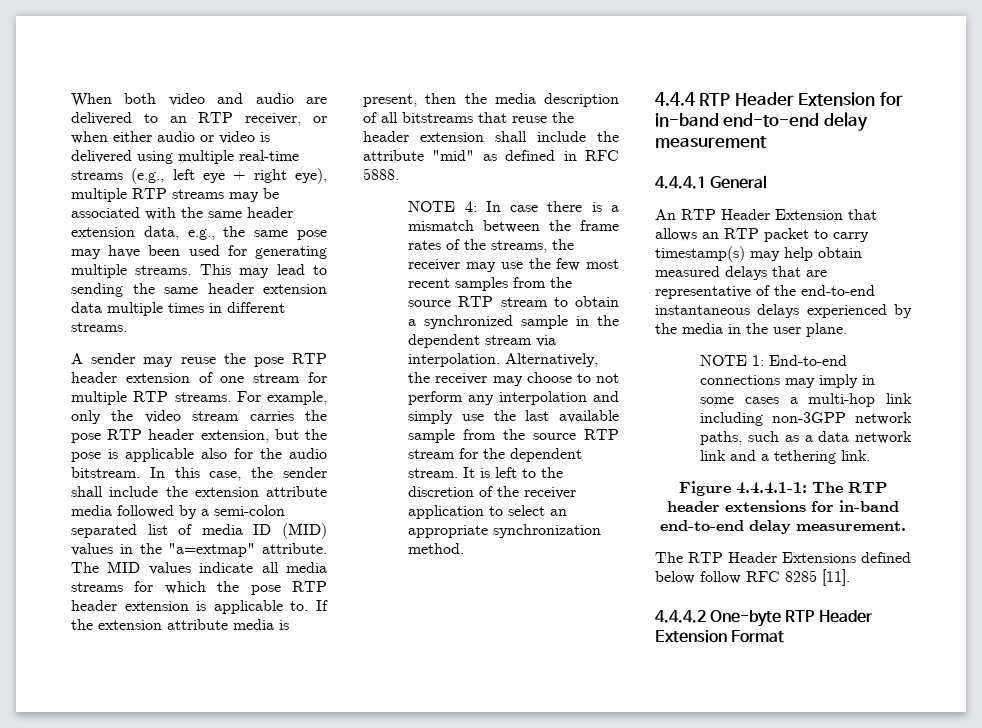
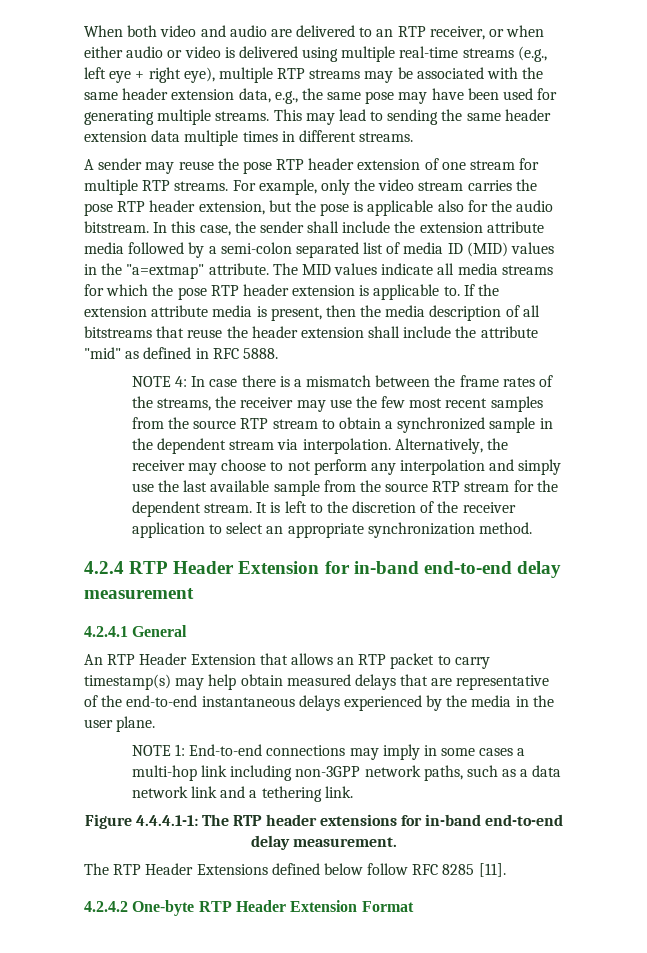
- 4.4.4 RTP Header Extension for in-band end-to-end delay measurement
+ 4.2.4 RTP Header Extension for in-band end-to-end delay measurement
- 4.4.4.1 General
+ 4.2.4.1 General
- 4.4.4.2 One-byte RTP Header Extension Format
+ 4.2.4.2 One-byte RTP Header Extension Format

